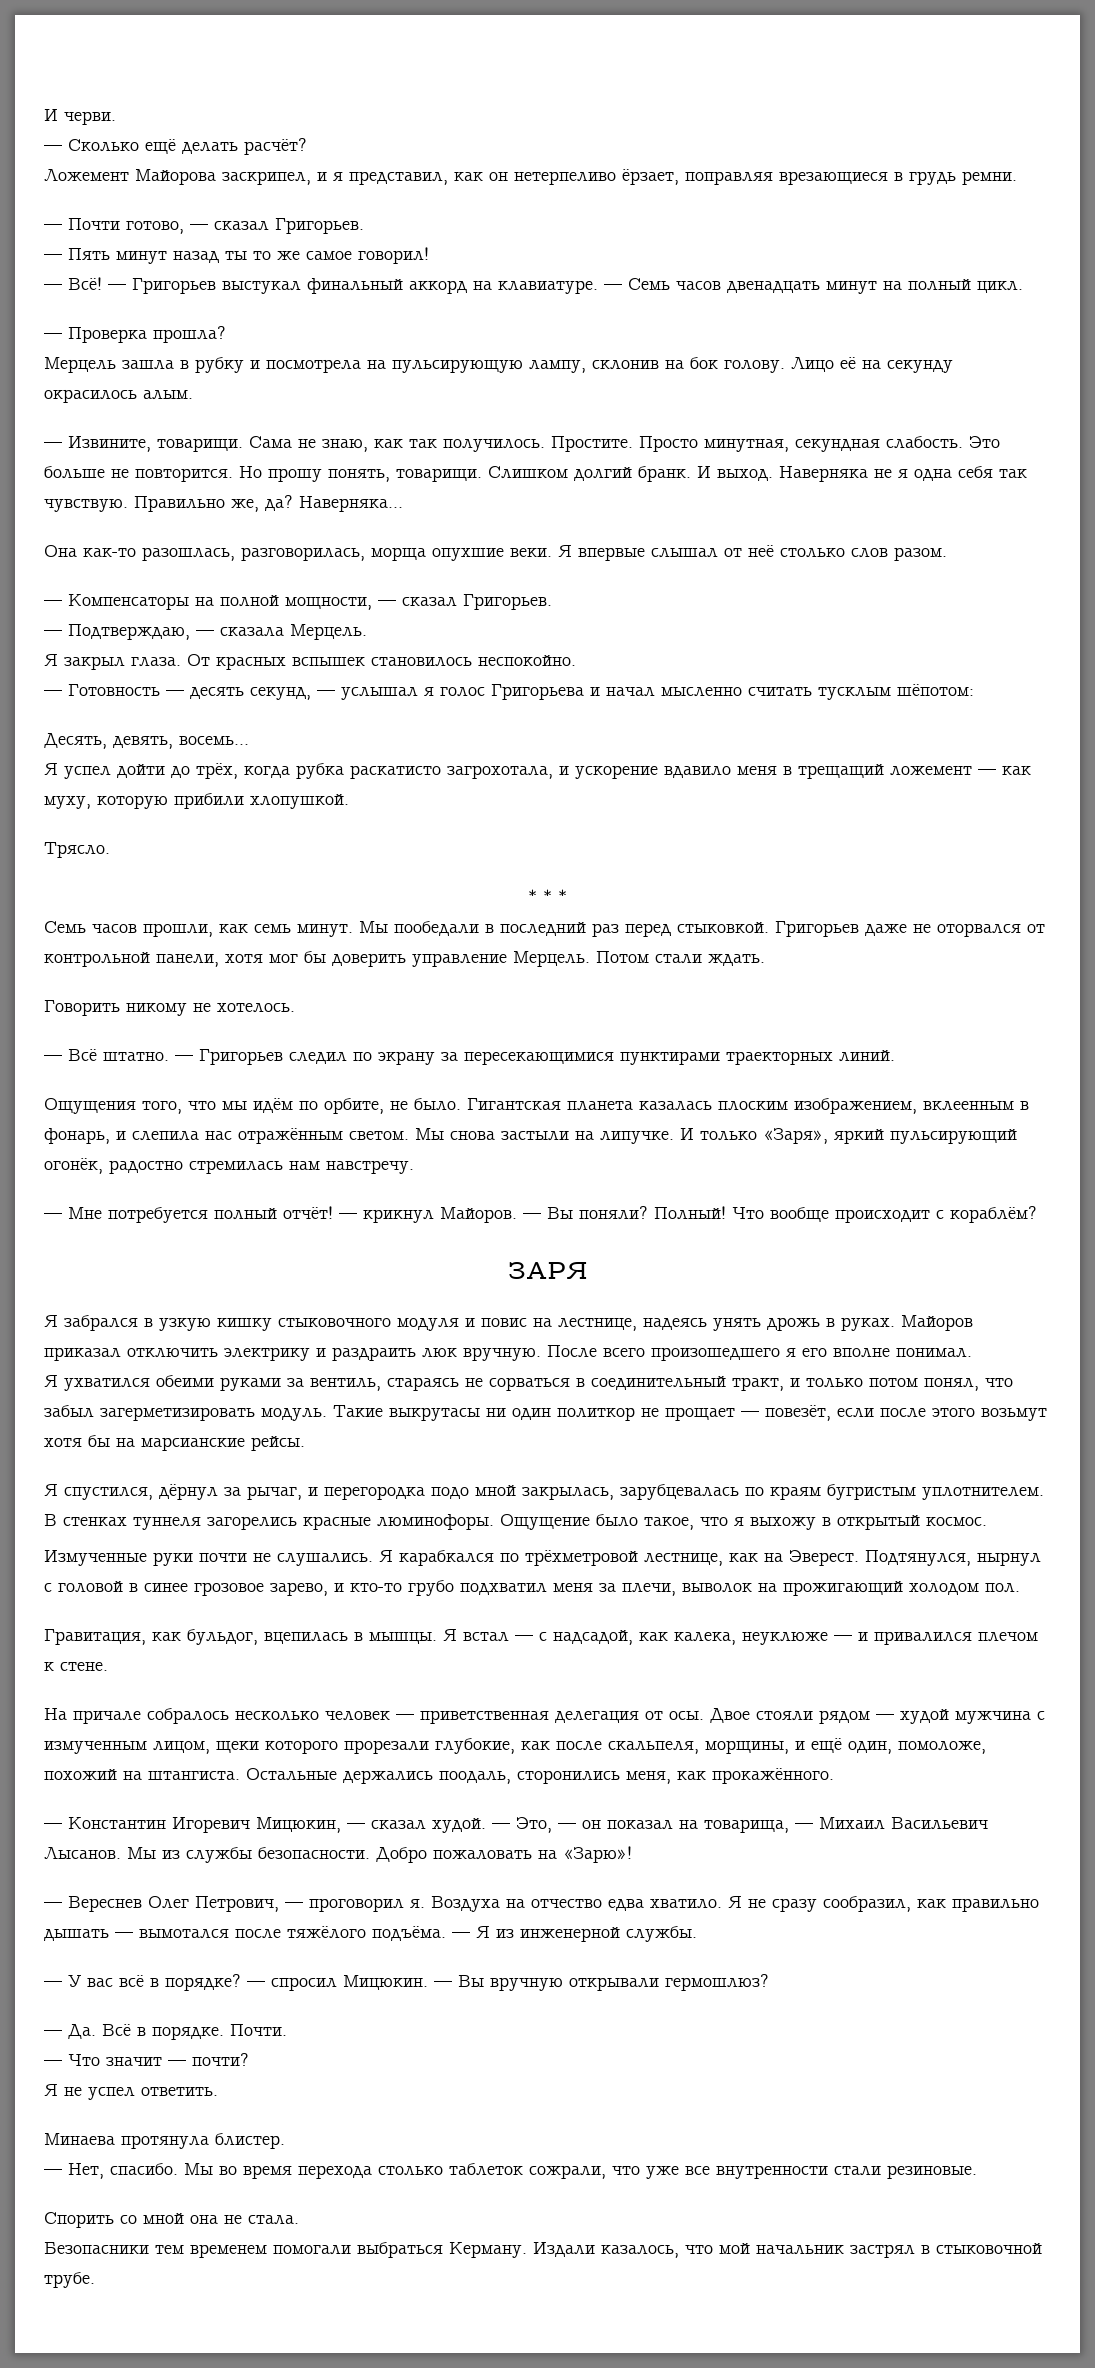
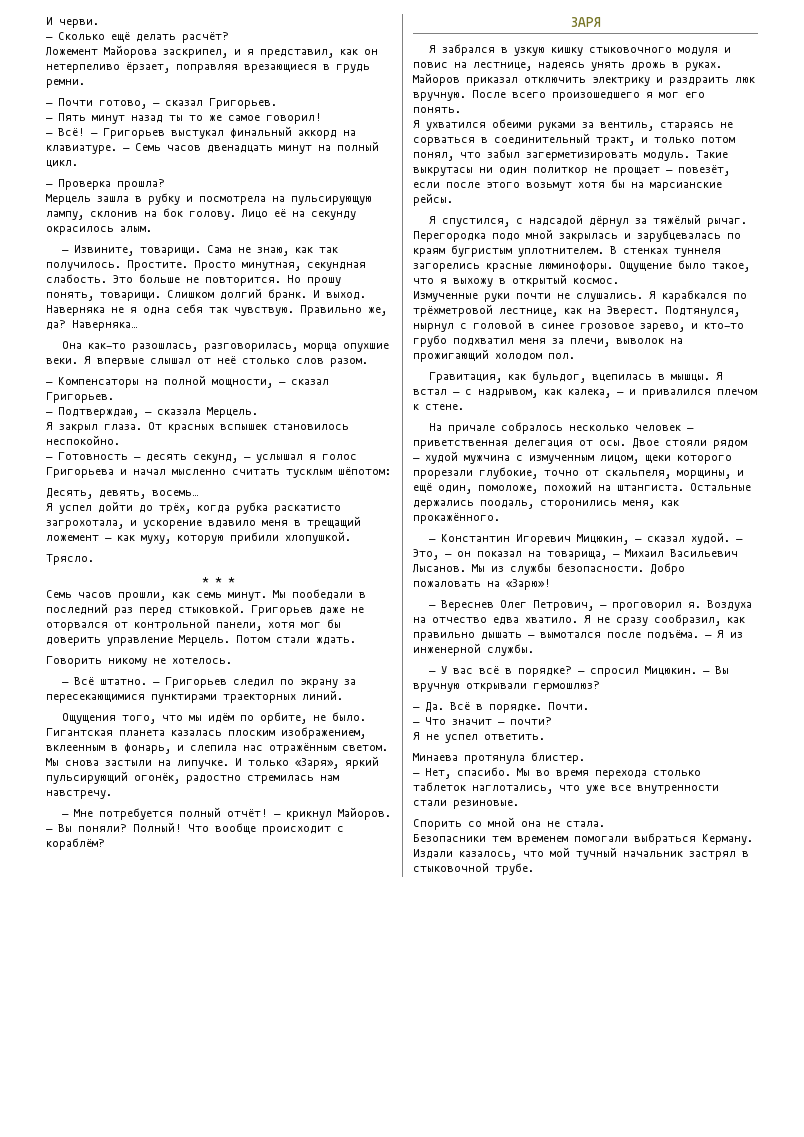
- После всего произошедшего я его вполне понимал.
+ После всего произошедшего я мог его понять.
- Я спустился, дёрнул за рычаг, и перегородка подо мной закрылась, зарубцевалась по краям бугристым уплотнителем.
+ Я спустился, с надсадой дёрнул за тяжёлый рычаг. Перегородка подо мной закрылась и зарубцевалась по краям бугристым уплотнителем.
- Я встал — с надсадой, как калека, неуклюже — и привалился плечом к стене.
+ Я встал — с надрывом, как калека, — и привалился плечом к стене.
- Двое стояли рядом — худой мужчина с измученным лицом, щеки которого прорезали глубокие, как после скальпеля, морщины, и ещё один, помоложе, похожий на штангиста.
+ Двое стояли рядом — худой мужчина с измученным лицом, щеки которого прорезали глубокие, точно от скальпеля, морщины, и ещё один, помоложе, похожий на штангиста.
- Я не сразу сообразил, как правильно дышать — вымотался после тяжёлого подъёма.
+ Я не сразу сообразил, как правильно дышать — вымотался после подъёма.
- Мы во время перехода столько таблеток сожрали, что уже все внутренности стали резиновые.
+ Мы во время перехода столько таблеток наглотались, что уже все внутренности стали резиновые.
- Издали казалось, что мой начальник застрял в стыковочной трубе.
+ Издали казалось, что мой тучный начальник застрял в стыковочной трубе.

